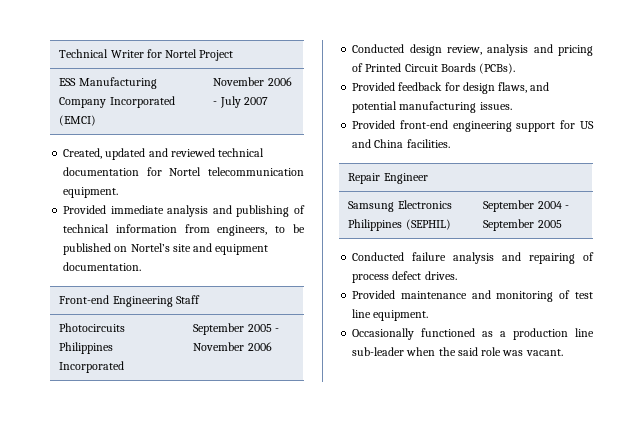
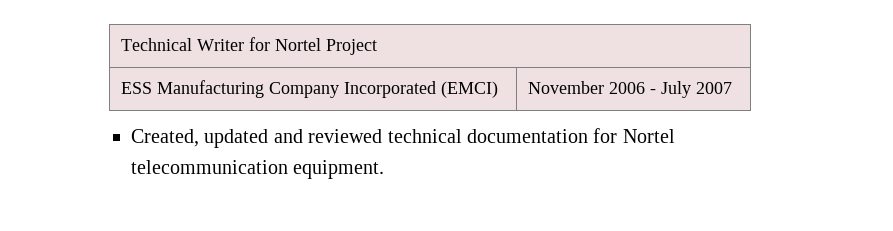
- Provided immediate analysis and publishing of technical information from engineers, to be published on Nortel’s site and equipment documentation.
- Front-end Engineering Staff
- Photocircuits Philippines Incorporated | September 2005 - November 2006
- Conducted design review, analysis and pricing of Printed Circuit Boards (PCBs).
- Provided feedback for design flaws, and potential manufacturing issues.
- Provided front-end engineering support for US and China facilities.
- Repair Engineer
- Samsung Electronics Philippines (SEPHIL) | September 2004 - September 2005
- Conducted failure analysis and repairing of process defect drives.
- Provided maintenance and monitoring of test line equipment.
- Occasionally functioned as a production line sub-leader when the said role was vacant.

